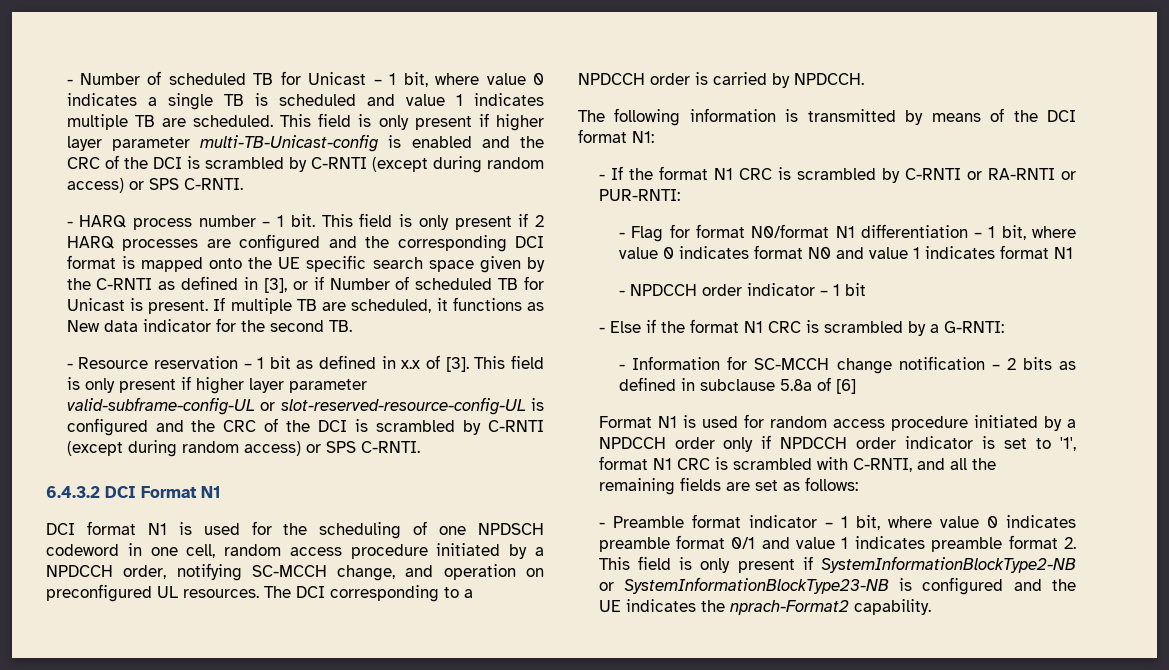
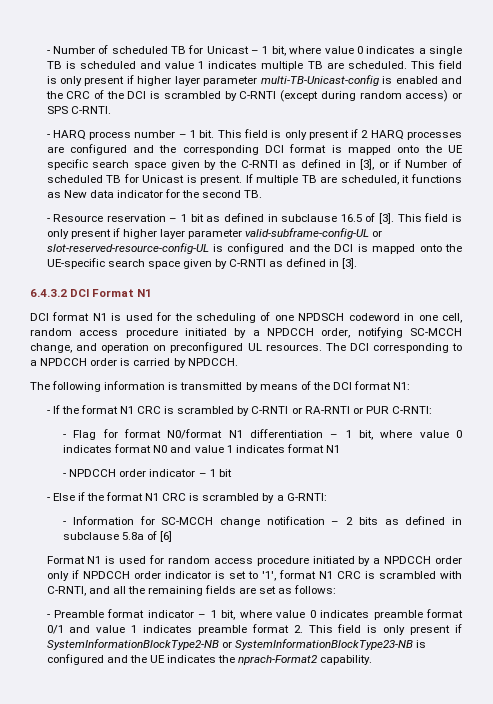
- - Resource reservation – 1 bit as defined in x.x of [3].
+ - Resource reservation – 1 bit as defined in subclause 16.5 of [3].
- This field is only present if higher layer parameter valid-subframe-config-UL or slot-reserved-resource-config-UL is configured and the CRC of the DCI is scrambled by C-RNTI (except during random access) or SPS C-RNTI.
+ This field is only present if higher layer parameter valid-subframe-config-UL or slot-reserved-resource-config-UL is configured and the DCI is mapped onto the UE-specific search space given by C-RNTI as defined in [3].
- - If the format N1 CRC is scrambled by C-RNTI or RA-RNTI or PUR-RNTI:
+ - If the format N1 CRC is scrambled by C-RNTI or RA-RNTI or PUR C-RNTI:

